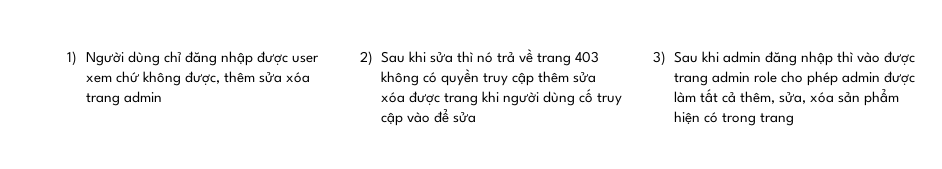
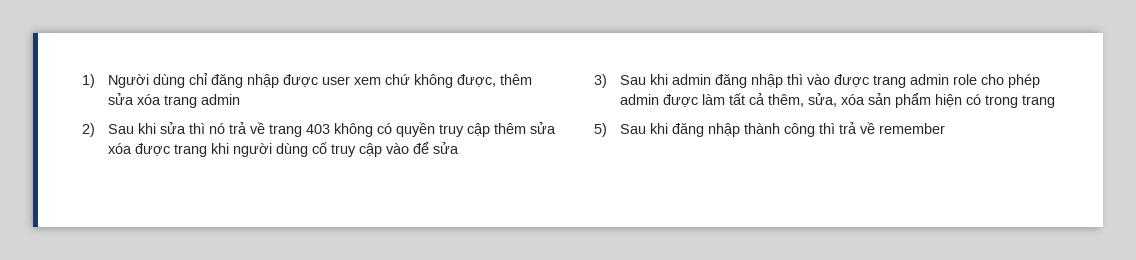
+ 5) Sau khi đăng nhập thành công thì trả về remember

